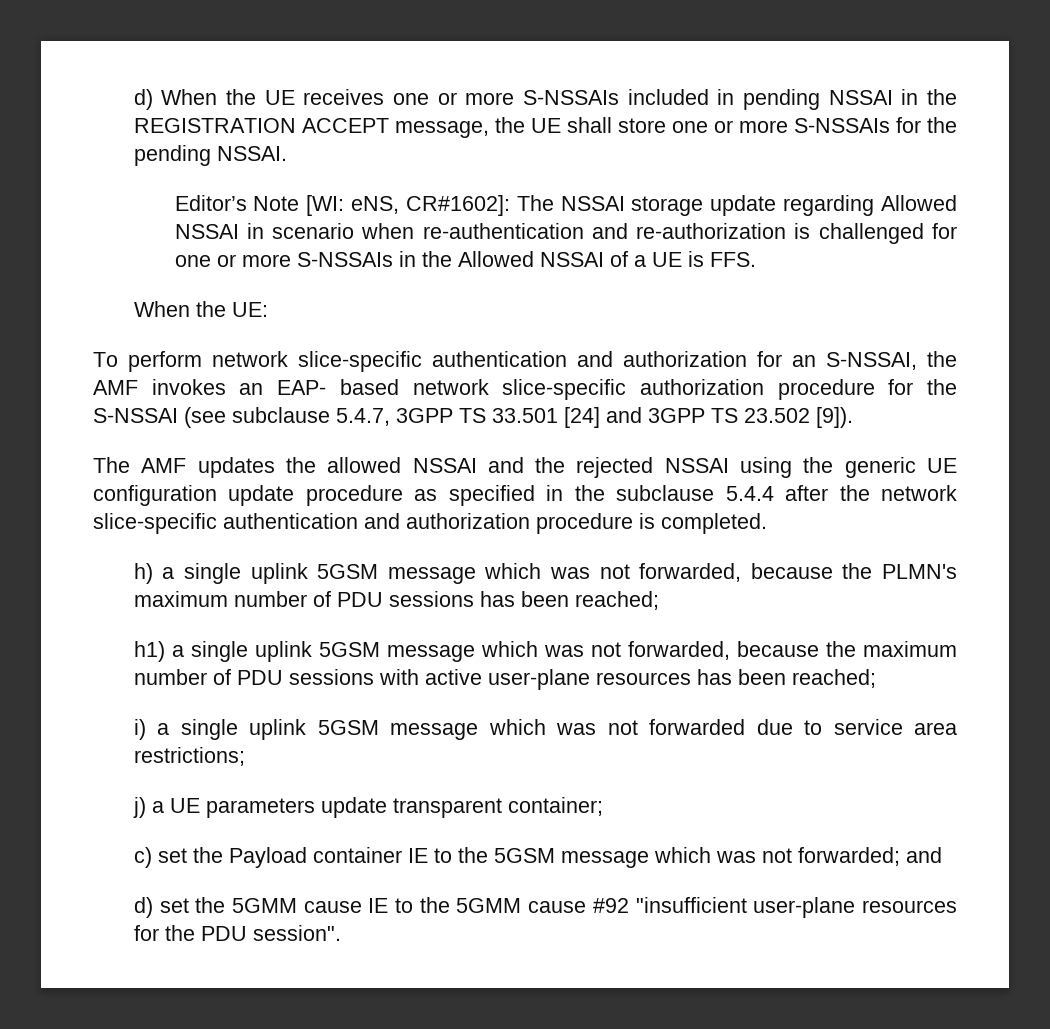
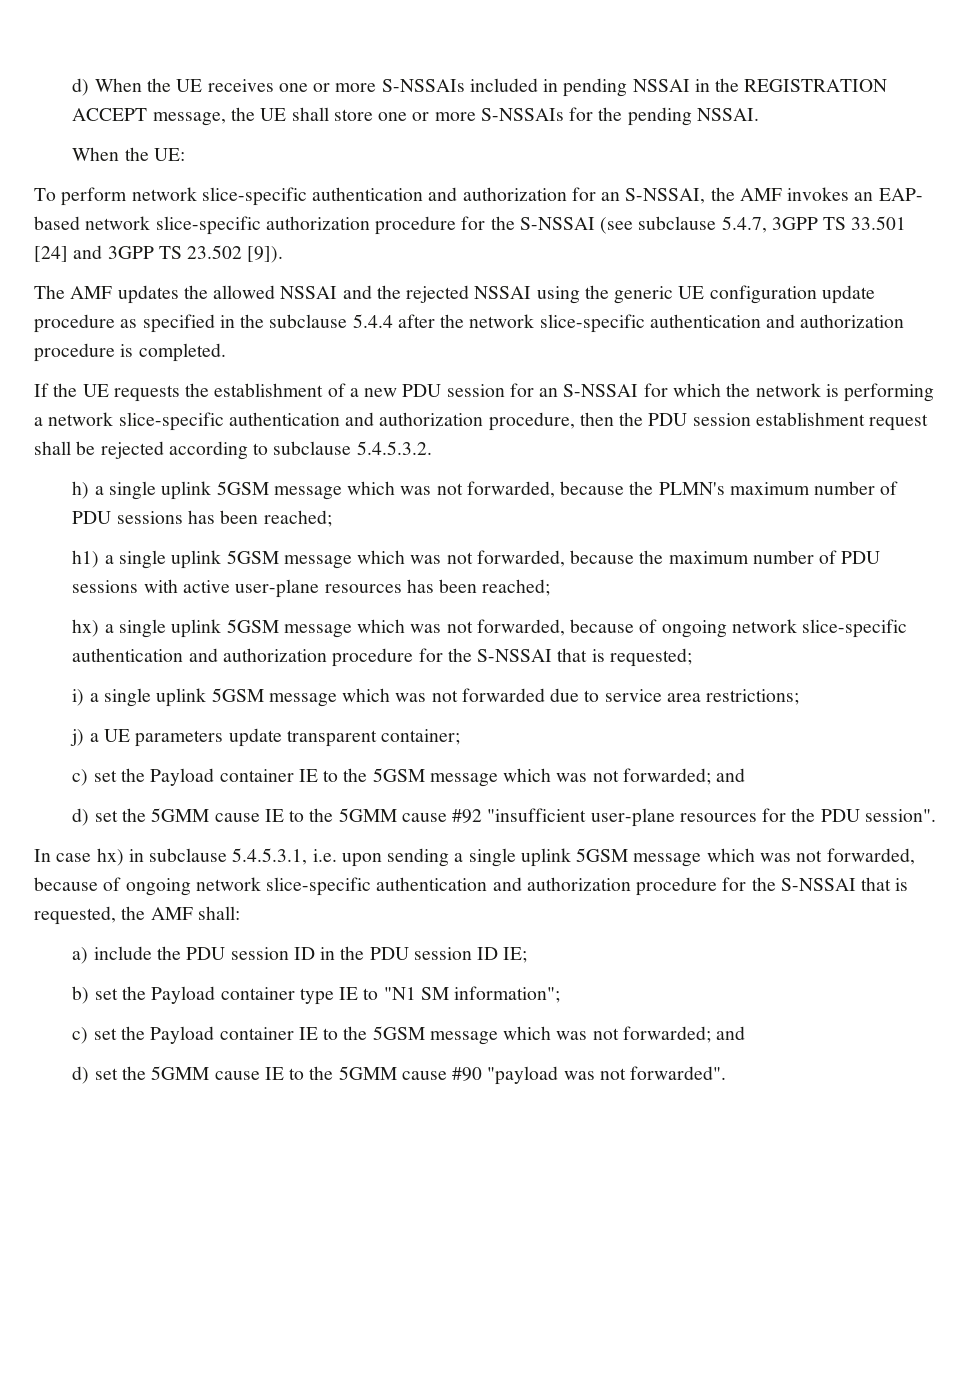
- Editor’s Note [WI: eNS, CR#1602]: The NSSAI storage update regarding Allowed NSSAI in scenario when re-authentication and re-authorization is challenged for one or more S-NSSAIs in the Allowed NSSAI of a UE is FFS.
+ If the UE requests the establishment of a new PDU session for an S-NSSAI for which the network is performing a network slice-specific authentication and authorization procedure, then the PDU session establishment request shall be rejected according to subclause 5.4.5.3.2.
+ hx) a single uplink 5GSM message which was not forwarded, because of ongoing network slice-specific authentication and authorization procedure for the S-NSSAI that is requested;
+ In case hx) in subclause 5.4.5.3.1, i.e. upon sending a single uplink 5GSM message which was not forwarded, because of ongoing network slice-specific authentication and authorization procedure for the S-NSSAI that is requested, the AMF shall:
+ a) include the PDU session ID in the PDU session ID IE;
+ b) set the Payload container type IE to "N1 SM information";
+ c) set the Payload container IE to the 5GSM message which was not forwarded; and
+ d) set the 5GMM cause IE to the 5GMM cause #90 "payload was not forwarded".

